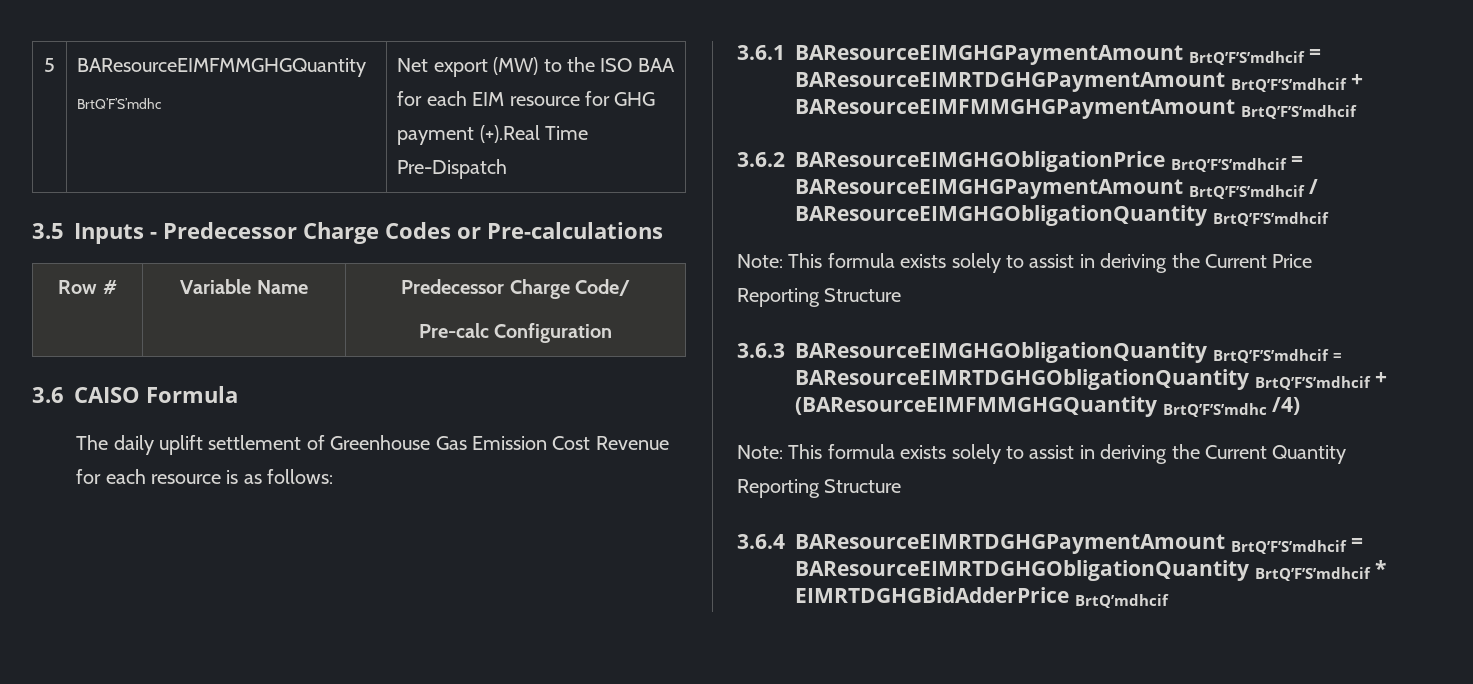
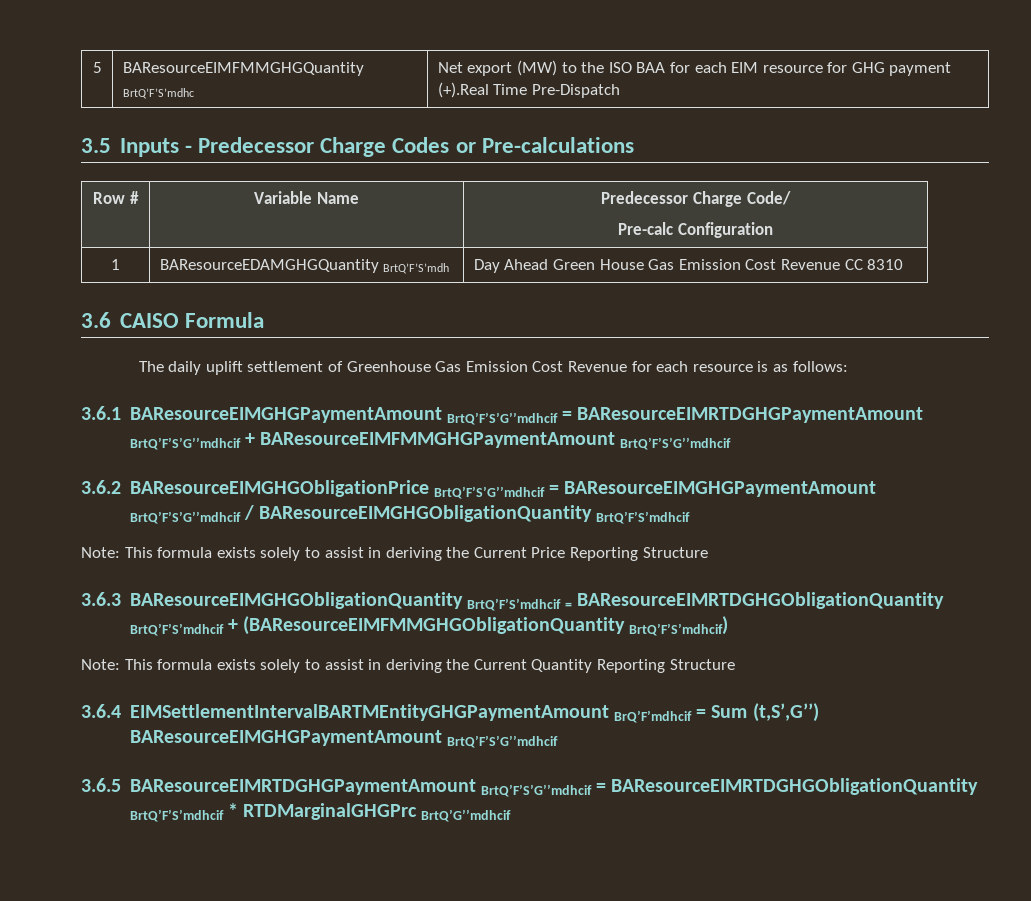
+ 1 | BAResourceEDAMGHGQuantity BrtQ’F’S’mdh | Day Ahead Green House Gas Emission Cost Revenue CC 8310
- 3.6.1 BAResourceEIMGHGPaymentAmount BrtQ’F’S’mdhcif = BAResourceEIMRTDGHGPaymentAmount BrtQ’F’S’mdhcif + BAResourceEIMFMMGHGPaymentAmount BrtQ’F’S’mdhcif
+ 3.6.1 BAResourceEIMGHGPaymentAmount BrtQ’F’S’G’’mdhcif = BAResourceEIMRTDGHGPaymentAmount BrtQ’F’S’G’’mdhcif + BAResourceEIMFMMGHGPaymentAmount BrtQ’F’S’G’’mdhcif
- 3.6.2 BAResourceEIMGHGObligationPrice BrtQ’F’S’mdhcif = BAResourceEIMGHGPaymentAmount BrtQ’F’S’mdhcif / BAResourceEIMGHGObligationQuantity BrtQ’F’S’mdhcif
+ 3.6.2 BAResourceEIMGHGObligationPrice BrtQ’F’S’G’’mdhcif = BAResourceEIMGHGPaymentAmount BrtQ’F’S’G’’mdhcif / BAResourceEIMGHGObligationQuantity BrtQ’F’S’mdhcif
- 3.6.3 BAResourceEIMGHGObligationQuantity BrtQ’F’S’mdhcif = BAResourceEIMRTDGHGObligationQuantity BrtQ’F’S’mdhcif + (BAResourceEIMFMMGHGQuantity BrtQ’F’S’mdhc /4)
+ 3.6.3 BAResourceEIMGHGObligationQuantity BrtQ’F’S’mdhcif = BAResourceEIMRTDGHGObligationQuantity BrtQ’F’S’mdhcif + (BAResourceEIMFMMGHGObligationQuantity BrtQ’F’S’mdhcif)
- 3.6.4 BAResourceEIMRTDGHGPaymentAmount BrtQ’F’S’mdhcif = BAResourceEIMRTDGHGObligationQuantity BrtQ’F’S’mdhcif * EIMRTDGHGBidAdderPrice BrtQ’mdhcif
+ 3.6.4 EIMSettlementIntervalBARTMEntityGHGPaymentAmount BrQ’F’mdhcif = Sum (t,S’,G’’) BAResourceEIMGHGPaymentAmount BrtQ’F’S’G’’mdhcif
+ 3.6.5 BAResourceEIMRTDGHGPaymentAmount BrtQ’F’S’G’’mdhcif = BAResourceEIMRTDGHGObligationQuantity BrtQ’F’S’mdhcif * RTDMarginalGHGPrc BrtQ’G’’mdhcif

